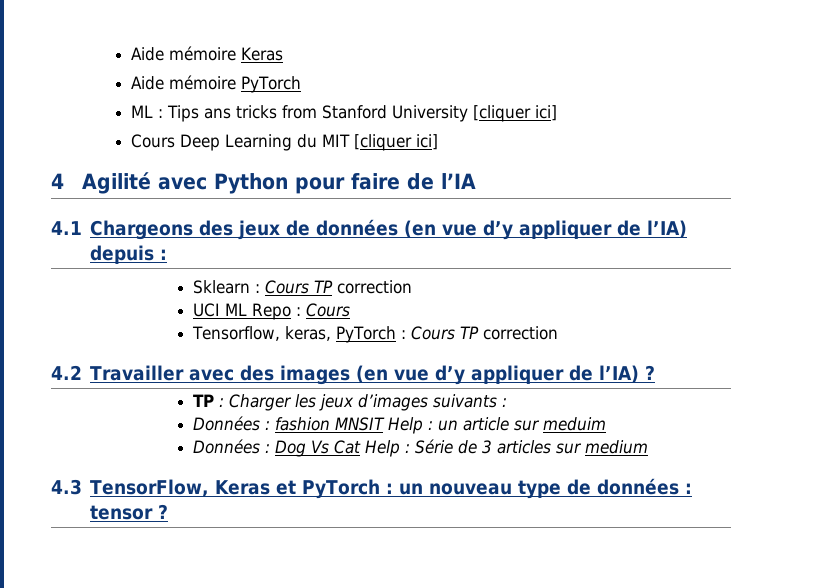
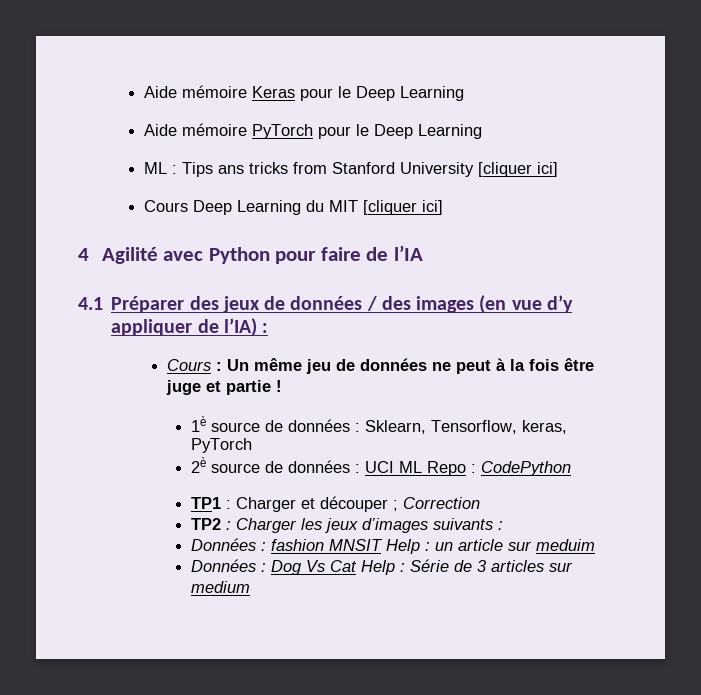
- Aide mémoire Keras
+ Aide mémoire Keras pour le Deep Learning
- Aide mémoire PyTorch
+ Aide mémoire PyTorch pour le Deep Learning
- 4.1 Chargeons des jeux de données (en vue d’y appliquer de l’IA) depuis :
- Sklearn : Cours TP correction
- UCI ML Repo : Cours
- Tensorflow, keras, PyTorch : Cours TP correction
- 4.2 Travailler avec des images (en vue d’y appliquer de l’IA) ?
- TP : Charger les jeux d’images suivants :
+ 4.1 Préparer des jeux de données / des images (en vue d’y appliquer de l’IA) :
+ Cours : Un même jeu de données ne peut à la fois être juge et partie !
+ 1è source de données : Sklearn, Tensorflow, keras, PyTorch
+ 2è source de données : UCI ML Repo : CodePython
+ TP1 : Charger et découper ; Correction
+ TP2 : Charger les jeux d’images suivants :
- 4.3 TensorFlow, Keras et PyTorch : un nouveau type de données : tensor ?

